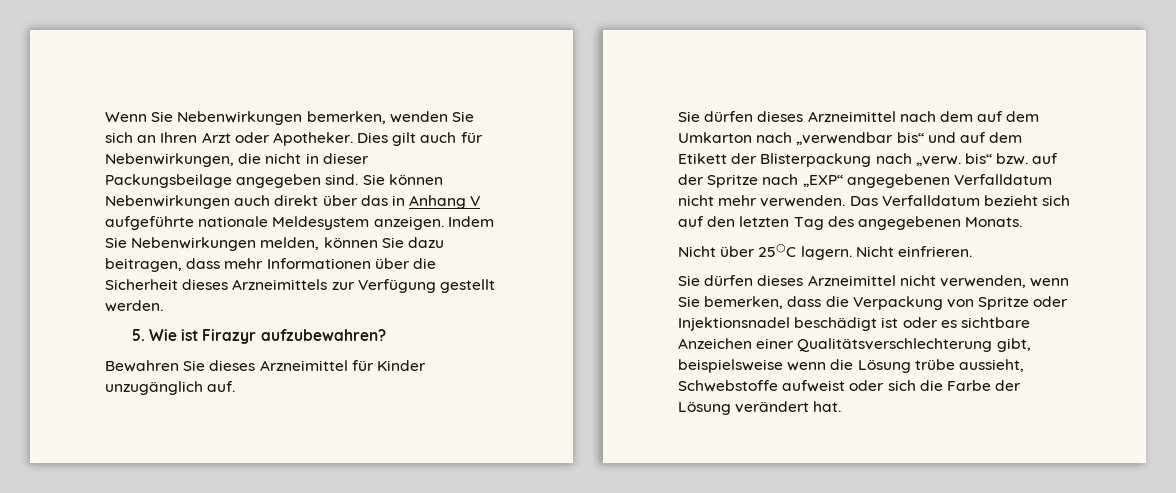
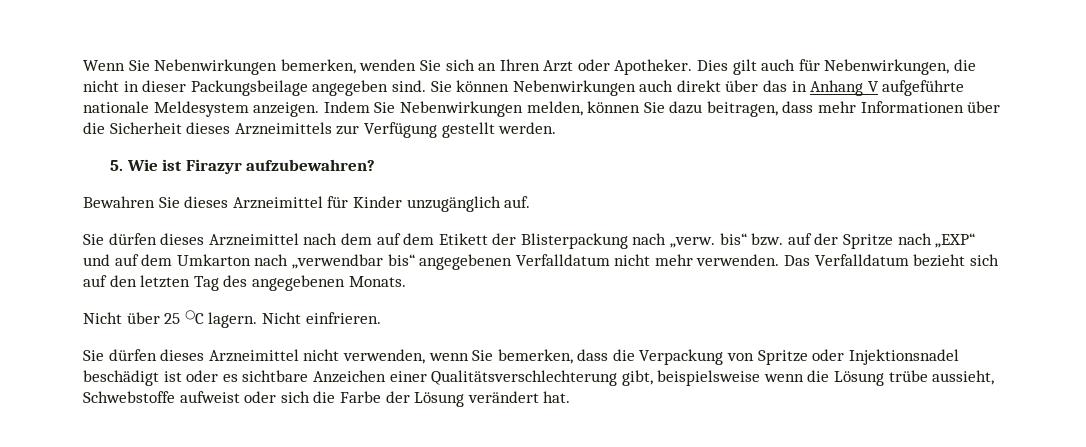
- Sie dürfen dieses Arzneimittel nach dem auf dem Umkarton nach „verwendbar bis“ und auf dem Etikett der Blisterpackung nach „verw. bis“ bzw. auf der Spritze nach „EXP“ angegebenen Verfalldatum nicht mehr verwenden.
+ Sie dürfen dieses Arzneimittel nach dem auf dem Etikett der Blisterpackung nach „verw. bis“ bzw. auf der Spritze nach „EXP“ und auf dem Umkarton nach „verwendbar bis“ angegebenen Verfalldatum nicht mehr verwenden.
- Nicht über 25○C lagern.
+ Nicht über 25 ○C lagern.

